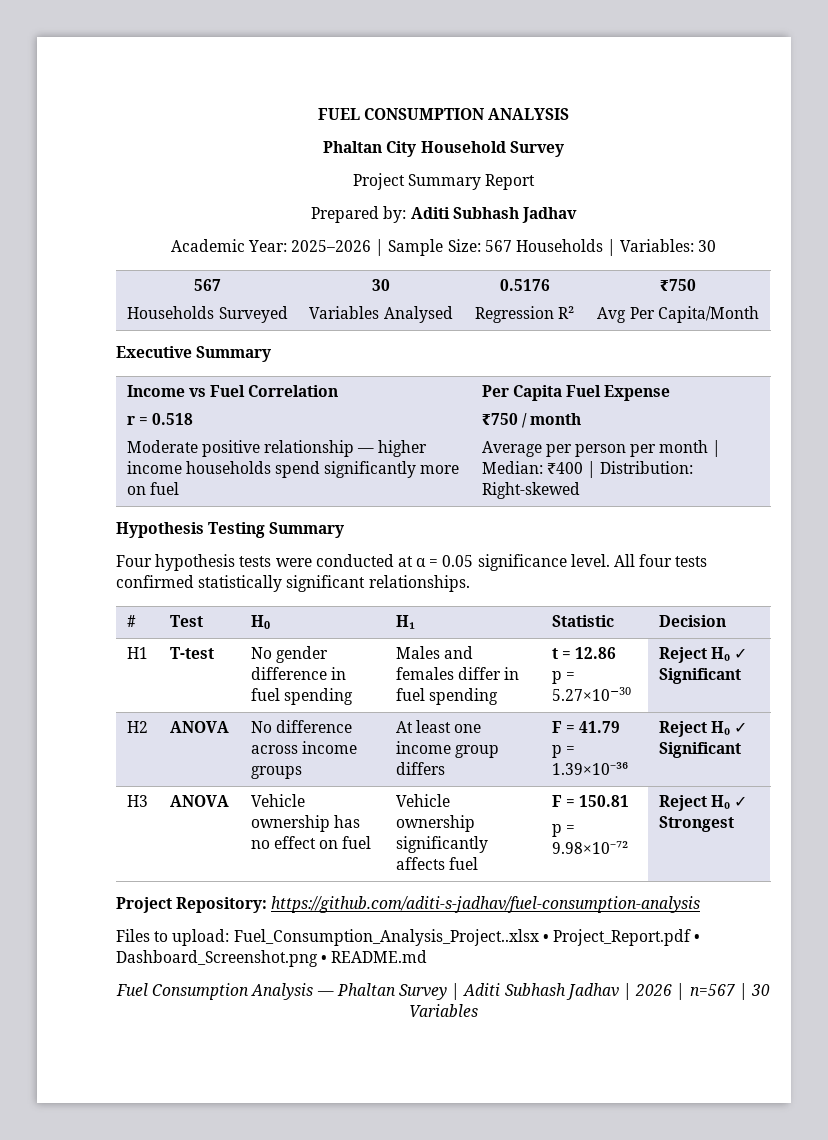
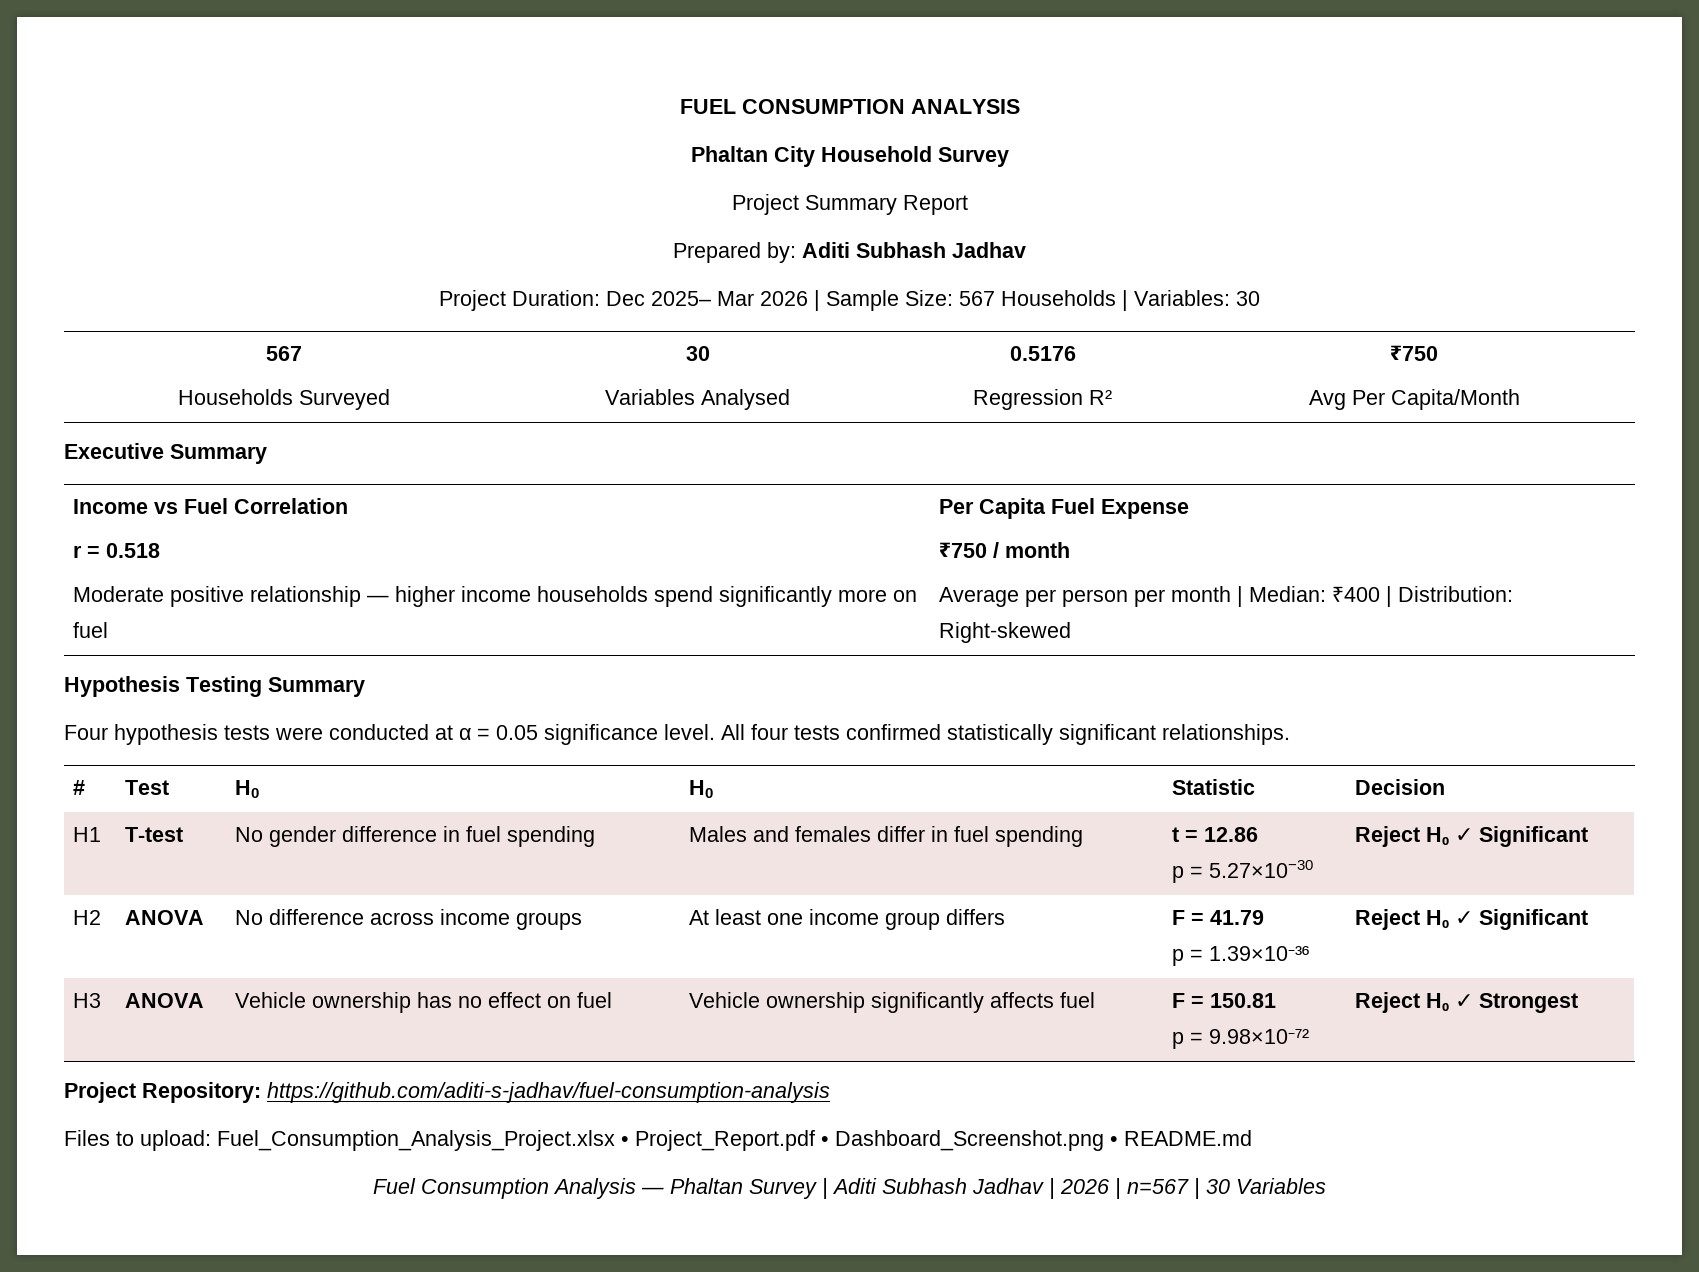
- Academic Year: 2025–2026 | Sample Size: 567 Households | Variables: 30
+ Project Duration: Dec 2025– Mar 2026 | Sample Size: 567 Households | Variables: 30
- # | Test | H0 | H₁ | Statistic | Decision
+ # | Test | H0 | H0 | Statistic | Decision
- Files to upload: Fuel_Consumption_Analysis_Project..xlsx • Project_Report.pdf • Dashboard_Screenshot.png • README.md
+ Files to upload: Fuel_Consumption_Analysis_Project.xlsx • Project_Report.pdf • Dashboard_Screenshot.png • README.md

